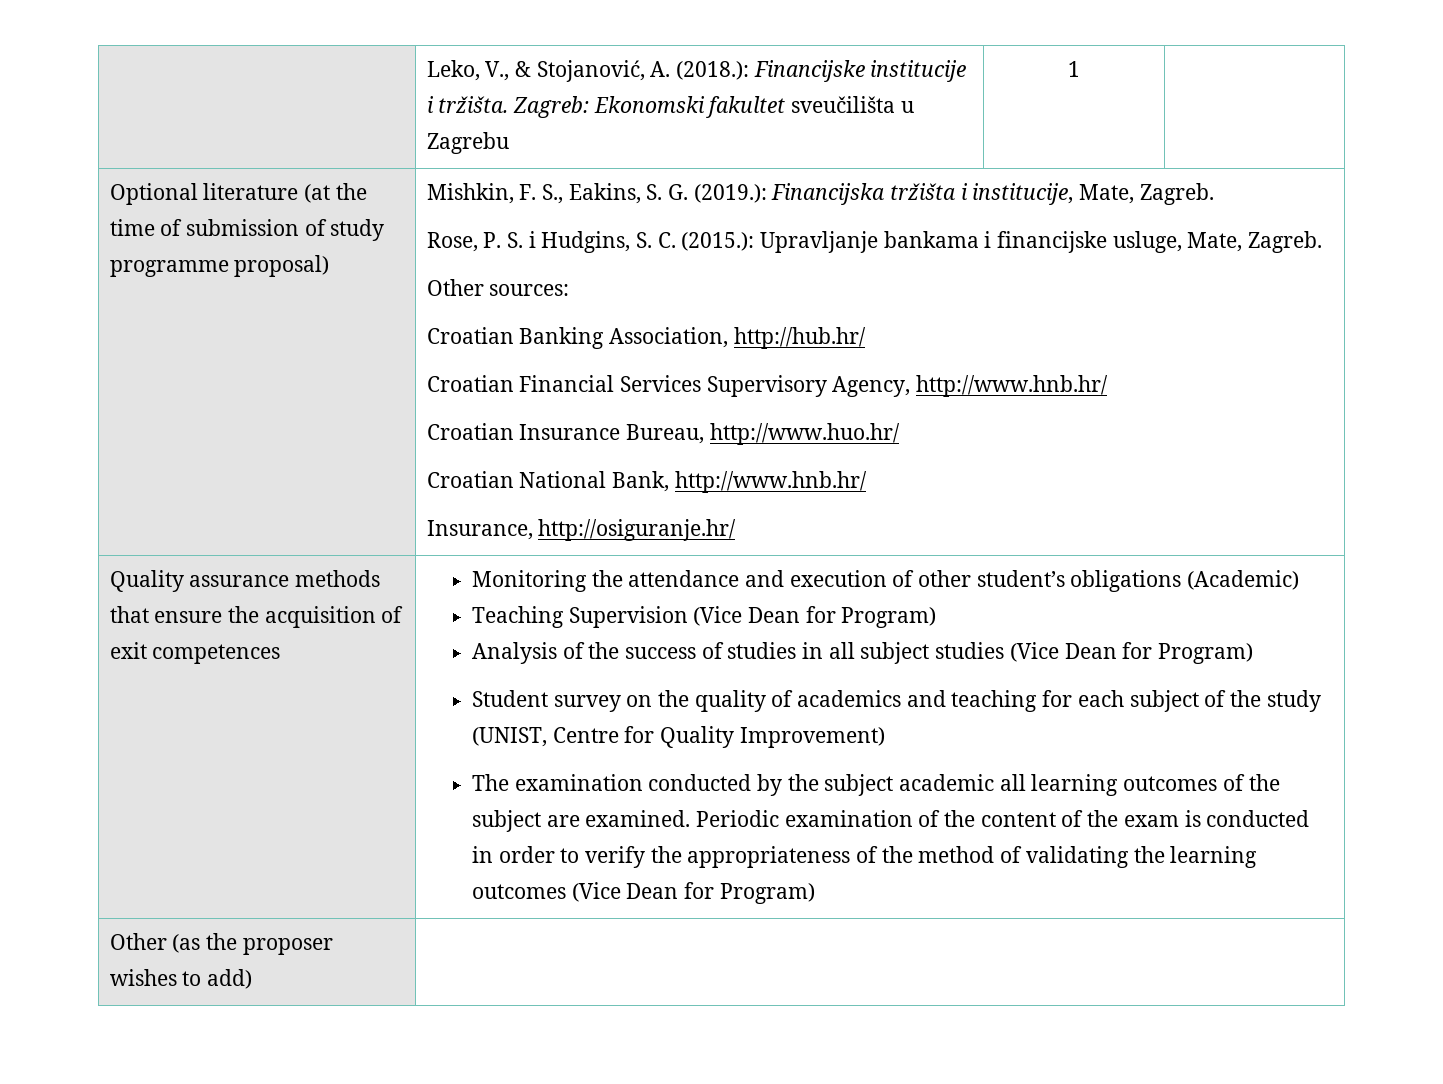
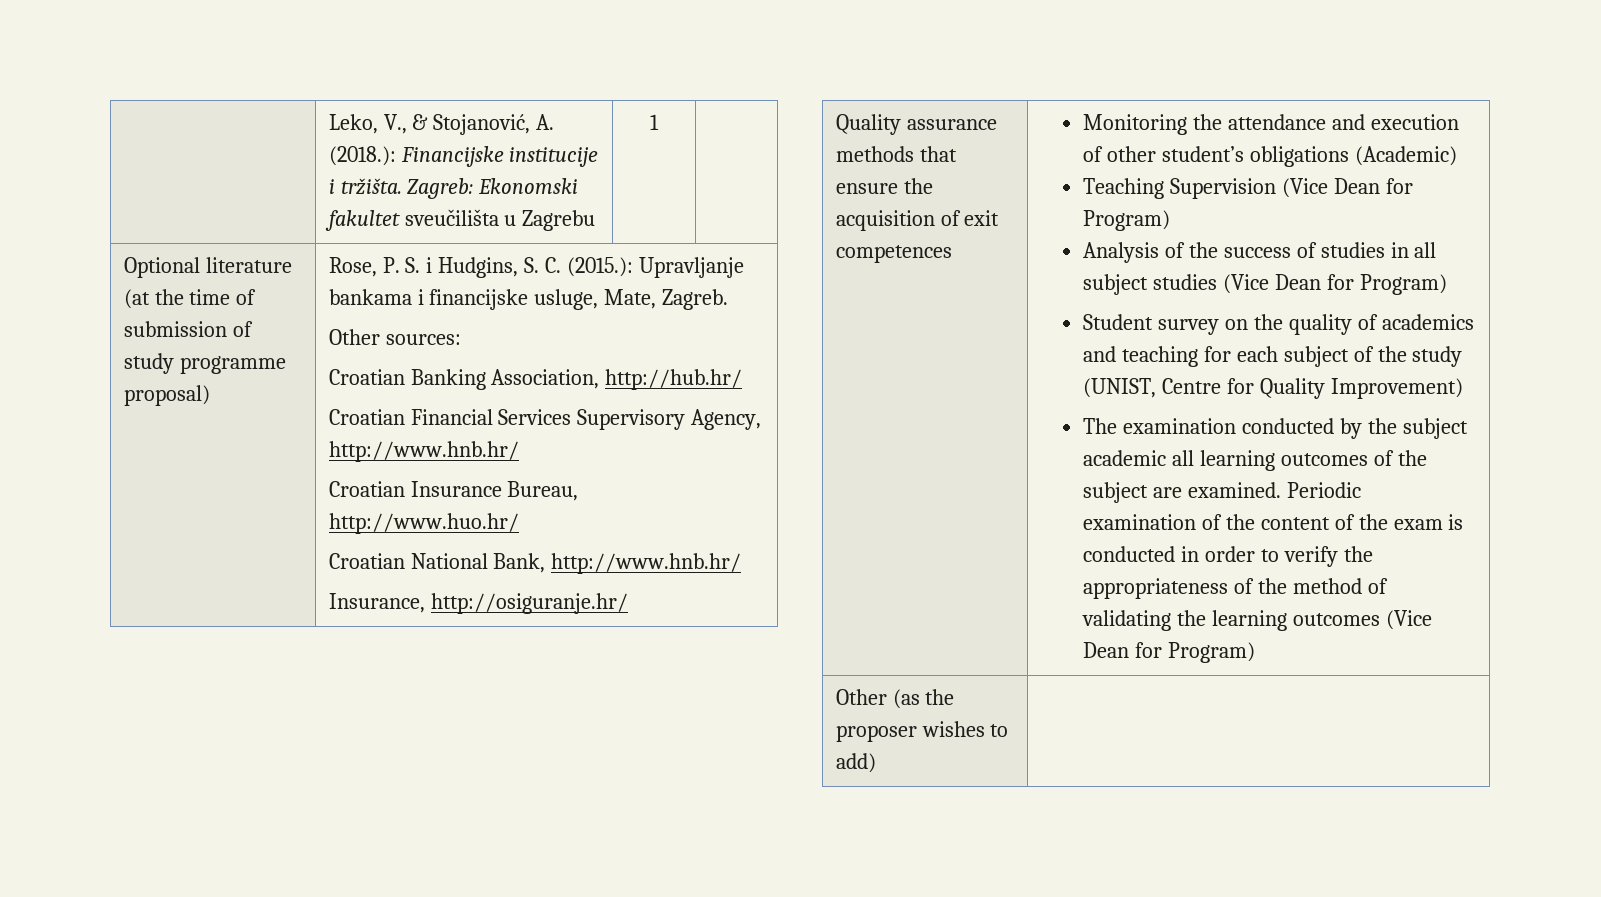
- Mishkin, F. S., Eakins, S. G. (2019.): Financijska tržišta i institucije, Mate, Zagreb.

